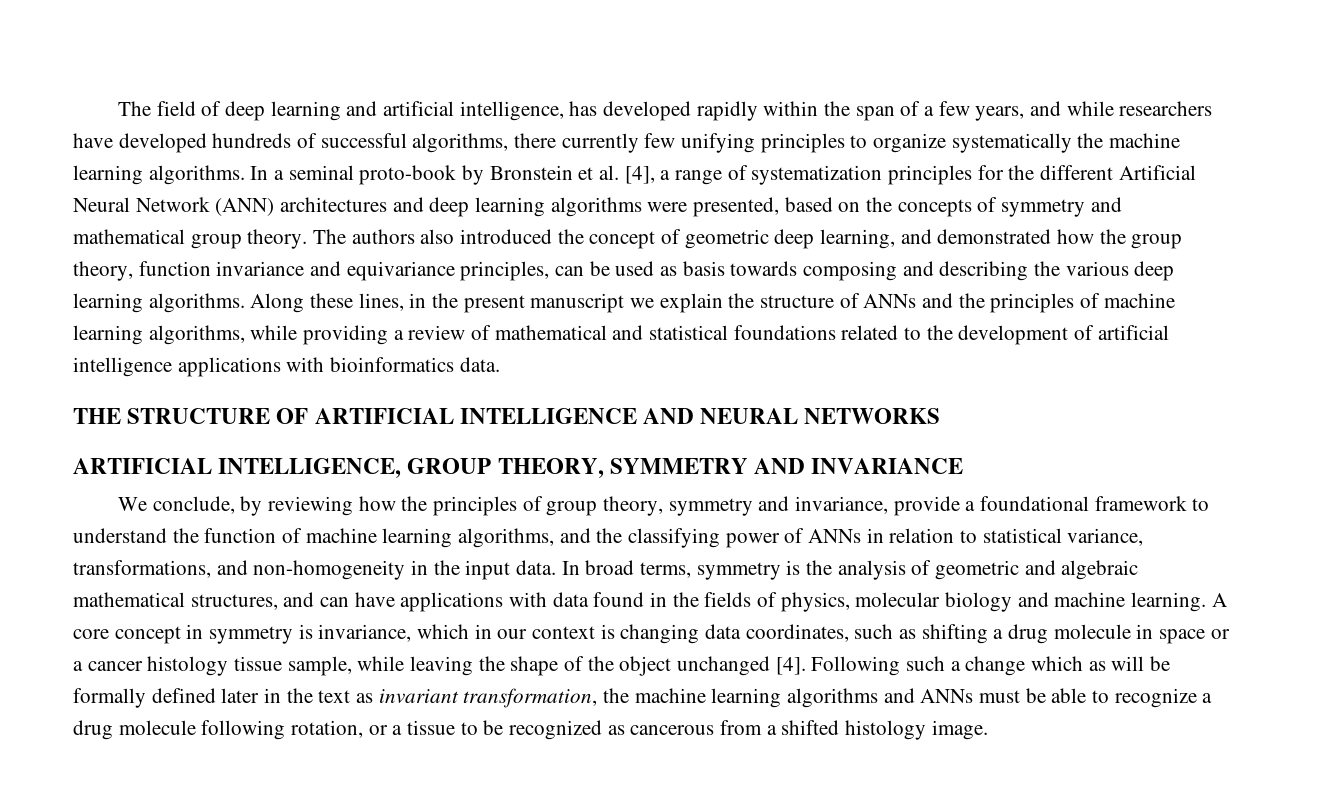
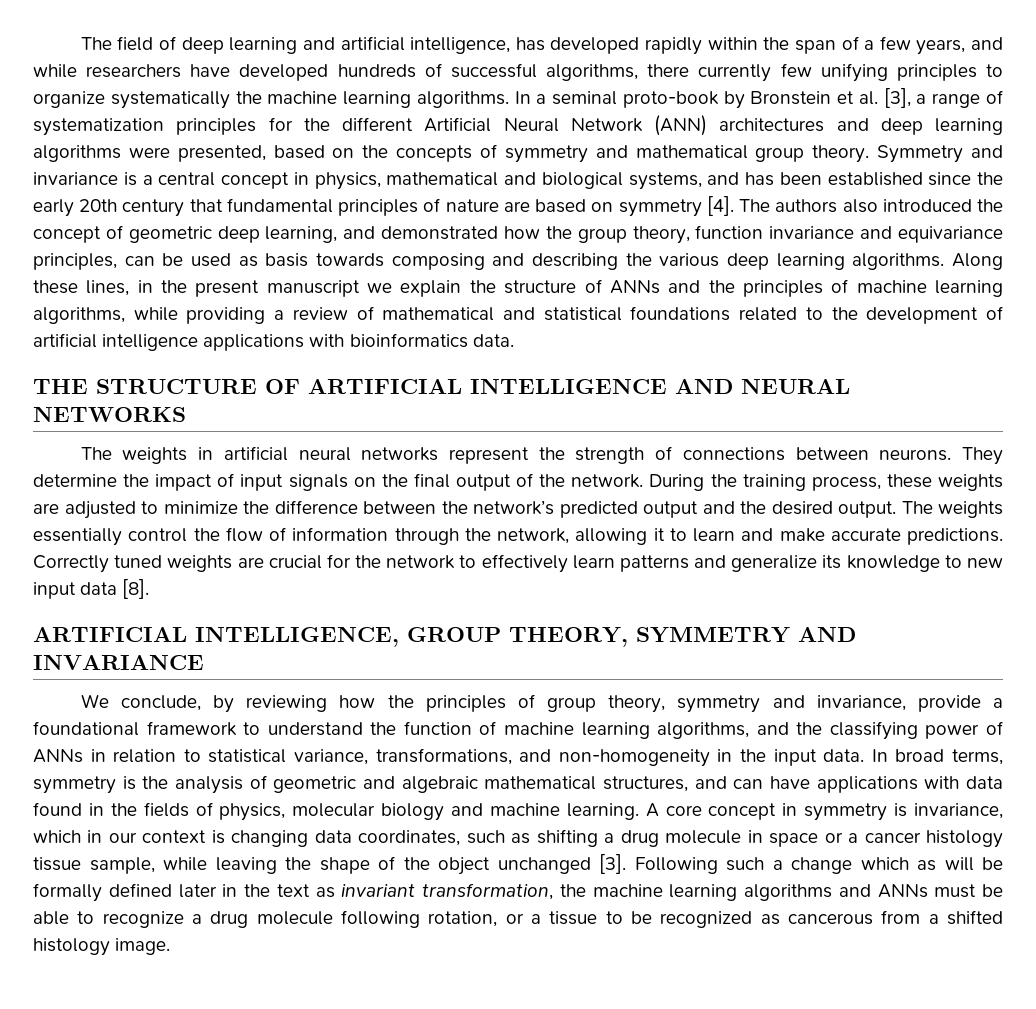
- In a seminal proto-book by Bronstein et al. [4], a range of systematization principles for the different Artificial Neural Network (ANN) architectures and deep learning algorithms were presented, based on the concepts of symmetry and mathematical group theory.
+ In a seminal proto-book by Bronstein et al. [3], a range of systematization principles for the different Artificial Neural Network (ANN) architectures and deep learning algorithms were presented, based on the concepts of symmetry and mathematical group theory.
+ Symmetry and invariance is a central concept in physics, mathematical and biological systems, and has been established since the early 20th century that fundamental principles of nature are based on symmetry [4].
+ The weights in artificial neural networks represent the strength of connections between neurons. They determine the impact of input signals on the final output of the network. During the training process, these weights are adjusted to minimize the difference between the network’s predicted output and the desired output. The weights essentially control the flow of information through the network, allowing it to learn and make accurate predictions. Correctly tuned weights are crucial for the network to effectively learn patterns and generalize its knowledge to new input data [8].
- A core concept in symmetry is invariance, which in our context is changing data coordinates, such as shifting a drug molecule in space or a cancer histology tissue sample, while leaving the shape of the object unchanged [4].
+ A core concept in symmetry is invariance, which in our context is changing data coordinates, such as shifting a drug molecule in space or a cancer histology tissue sample, while leaving the shape of the object unchanged [3].

